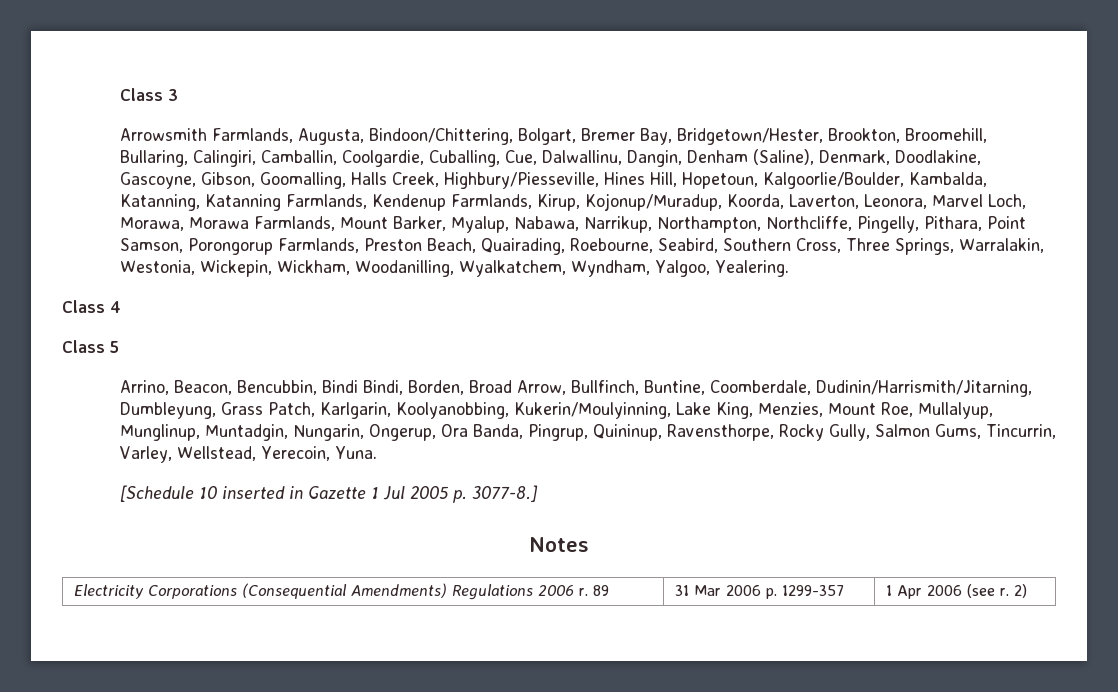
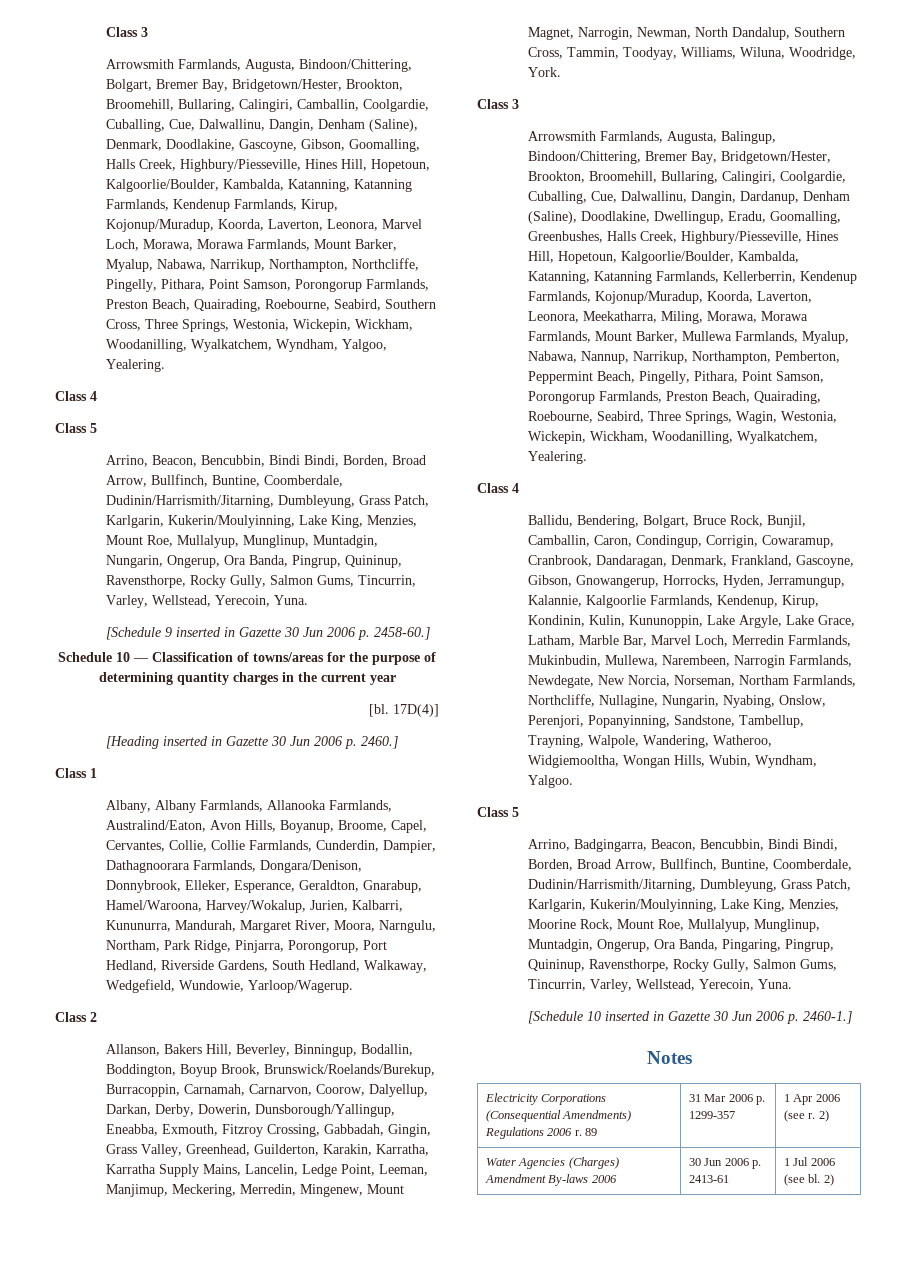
- Arrowsmith Farmlands, Augusta, Bindoon/Chittering, Bolgart, Bremer Bay, Bridgetown/Hester, Brookton, Broomehill, Bullaring, Calingiri, Camballin, Coolgardie, Cuballing, Cue, Dalwallinu, Dangin, Denham (Saline), Denmark, Doodlakine, Gascoyne, Gibson, Goomalling, Halls Creek, Highbury/Piesseville, Hines Hill, Hopetoun, Kalgoorlie/Boulder, Kambalda, Katanning, Katanning Farmlands, Kendenup Farmlands, Kirup, Kojonup/Muradup, Koorda, Laverton, Leonora, Marvel Loch, Morawa, Morawa Farmlands, Mount Barker, Myalup, Nabawa, Narrikup, Northampton, Northcliffe, Pingelly, Pithara, Point Samson, Porongorup Farmlands, Preston Beach, Quairading, Roebourne, Seabird, Southern Cross, Three Springs, Warralakin, Westonia, Wickepin, Wickham, Woodanilling, Wyalkatchem, Wyndham, Yalgoo, Yealering.
+ Arrowsmith Farmlands, Augusta, Bindoon/Chittering, Bolgart, Bremer Bay, Bridgetown/Hester, Brookton, Broomehill, Bullaring, Calingiri, Camballin, Coolgardie, Cuballing, Cue, Dalwallinu, Dangin, Denham (Saline), Denmark, Doodlakine, Gascoyne, Gibson, Goomalling, Halls Creek, Highbury/Piesseville, Hines Hill, Hopetoun, Kalgoorlie/Boulder, Kambalda, Katanning, Katanning Farmlands, Kendenup Farmlands, Kirup, Kojonup/Muradup, Koorda, Laverton, Leonora, Marvel Loch, Morawa, Morawa Farmlands, Mount Barker, Myalup, Nabawa, Narrikup, Northampton, Northcliffe, Pingelly, Pithara, Point Samson, Porongorup Farmlands, Preston Beach, Quairading, Roebourne, Seabird, Southern Cross, Three Springs, Westonia, Wickepin, Wickham, Woodanilling, Wyalkatchem, Wyndham, Yalgoo, Yealering.
- Arrino, Beacon, Bencubbin, Bindi Bindi, Borden, Broad Arrow, Bullfinch, Buntine, Coomberdale, Dudinin/Harrismith/Jitarning, Dumbleyung, Grass Patch, Karlgarin, Koolyanobbing, Kukerin/Moulyinning, Lake King, Menzies, Mount Roe, Mullalyup, Munglinup, Muntadgin, Nungarin, Ongerup, Ora Banda, Pingrup, Quininup, Ravensthorpe, Rocky Gully, Salmon Gums, Tincurrin, Varley, Wellstead, Yerecoin, Yuna.
+ Arrino, Beacon, Bencubbin, Bindi Bindi, Borden, Broad Arrow, Bullfinch, Buntine, Coomberdale, Dudinin/Harrismith/Jitarning, Dumbleyung, Grass Patch, Karlgarin, Kukerin/Moulyinning, Lake King, Menzies, Mount Roe, Mullalyup, Munglinup, Muntadgin, Nungarin, Ongerup, Ora Banda, Pingrup, Quininup, Ravensthorpe, Rocky Gully, Salmon Gums, Tincurrin, Varley, Wellstead, Yerecoin, Yuna.
+ [Schedule 9 inserted in Gazette 30 Jun 2006 p. 2458-60.]
+ Schedule 10 — Classification of towns/areas for the purpose of determining quantity charges in the current year
+ [bl. 17D(4)]
+ [Heading inserted in Gazette 30 Jun 2006 p. 2460.]
+ Class 1
+ Albany, Albany Farmlands, Allanooka Farmlands, Australind/Eaton, Avon Hills, Boyanup, Broome, Capel, Cervantes, Collie, Collie Farmlands, Cunderdin, Dampier, Dathagnoorara Farmlands, Dongara/Denison, Donnybrook, Elleker, Esperance, Geraldton, Gnarabup, Hamel/Waroona, Harvey/Wokalup, Jurien, Kalbarri, Kununurra, Mandurah, Margaret River, Moora, Narngulu, Northam, Park Ridge, Pinjarra, Porongorup, Port Hedland, Riverside Gardens, South Hedland, Walkaway, Wedgefield, Wundowie, Yarloop/Wagerup.
+ Class 2
+ Allanson, Bakers Hill, Beverley, Binningup, Bodallin, Boddington, Boyup Brook, Brunswick/Roelands/Burekup, Burracoppin, Carnamah, Carnarvon, Coorow, Dalyellup, Darkan, Derby, Dowerin, Dunsborough/Yallingup, Eneabba, Exmouth, Fitzroy Crossing, Gabbadah, Gingin, Grass Valley, Greenhead, Guilderton, Karakin, Karratha, Karratha Supply Mains, Lancelin, Ledge Point, Leeman, Manjimup, Meckering, Merredin, Mingenew, Mount Magnet, Narrogin, Newman, North Dandalup, Southern Cross, Tammin, Toodyay, Williams, Wiluna, Woodridge, York.
+ Class 3
+ Arrowsmith Farmlands, Augusta, Balingup, Bindoon/Chittering, Bremer Bay, Bridgetown/Hester, Brookton, Broomehill, Bullaring, Calingiri, Coolgardie, Cuballing, Cue, Dalwallinu, Dangin, Dardanup, Denham (Saline), Doodlakine, Dwellingup, Eradu, Goomalling, Greenbushes, Halls Creek, Highbury/Piesseville, Hines Hill, Hopetoun, Kalgoorlie/Boulder, Kambalda, Katanning, Katanning Farmlands, Kellerberrin, Kendenup Farmlands, Kojonup/Muradup, Koorda, Laverton, Leonora, Meekatharra, Miling, Morawa, Morawa Farmlands, Mount Barker, Mullewa Farmlands, Myalup, Nabawa, Nannup, Narrikup, Northampton, Pemberton, Peppermint Beach, Pingelly, Pithara, Point Samson, Porongorup Farmlands, Preston Beach, Quairading, Roebourne, Seabird, Three Springs, Wagin, Westonia, Wickepin, Wickham, Woodanilling, Wyalkatchem, Yealering.
+ Class 4
+ Ballidu, Bendering, Bolgart, Bruce Rock, Bunjil, Camballin, Caron, Condingup, Corrigin, Cowaramup, Cranbrook, Dandaragan, Denmark, Frankland, Gascoyne, Gibson, Gnowangerup, Horrocks, Hyden, Jerramungup, Kalannie, Kalgoorlie Farmlands, Kendenup, Kirup, Kondinin, Kulin, Kununoppin, Lake Argyle, Lake Grace, Latham, Marble Bar, Marvel Loch, Merredin Farmlands, Mukinbudin, Mullewa, Narembeen, Narrogin Farmlands, Newdegate, New Norcia, Norseman, Northam Farmlands, Northcliffe, Nullagine, Nungarin, Nyabing, Onslow, Perenjori, Popanyinning, Sandstone, Tambellup, Trayning, Walpole, Wandering, Watheroo, Widgiemooltha, Wongan Hills, Wubin, Wyndham, Yalgoo.
+ Class 5
+ Arrino, Badgingarra, Beacon, Bencubbin, Bindi Bindi, Borden, Broad Arrow, Bullfinch, Buntine, Coomberdale, Dudinin/Harrismith/Jitarning, Dumbleyung, Grass Patch, Karlgarin, Kukerin/Moulyinning, Lake King, Menzies, Moorine Rock, Mount Roe, Mullalyup, Munglinup, Muntadgin, Ongerup, Ora Banda, Pingaring, Pingrup, Quininup, Ravensthorpe, Rocky Gully, Salmon Gums, Tincurrin, Varley, Wellstead, Yerecoin, Yuna.
- [Schedule 10 inserted in Gazette 1 Jul 2005 p. 3077-8.]
+ [Schedule 10 inserted in Gazette 30 Jun 2006 p. 2460-1.]
+ Water Agencies (Charges) Amendment By-laws 2006 | 30 Jun 2006 p. 2413-61 | 1 Jul 2006 (see bl. 2)

